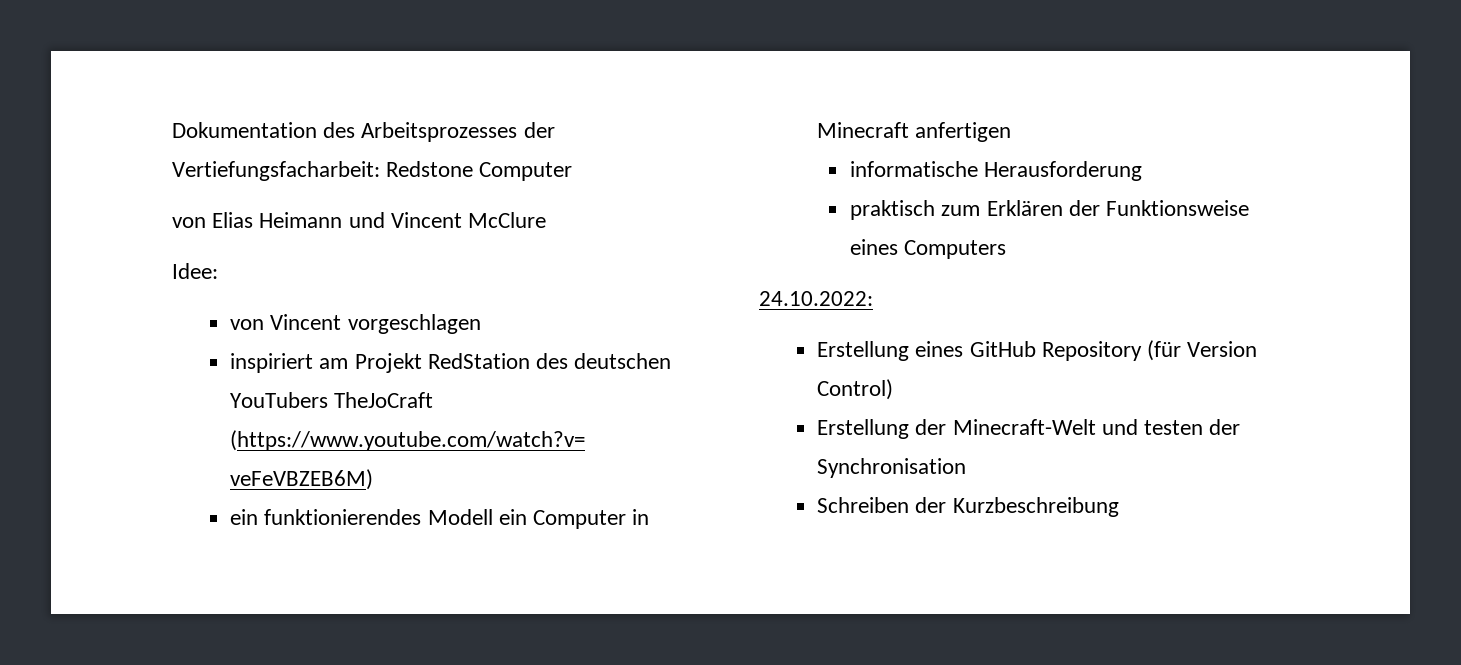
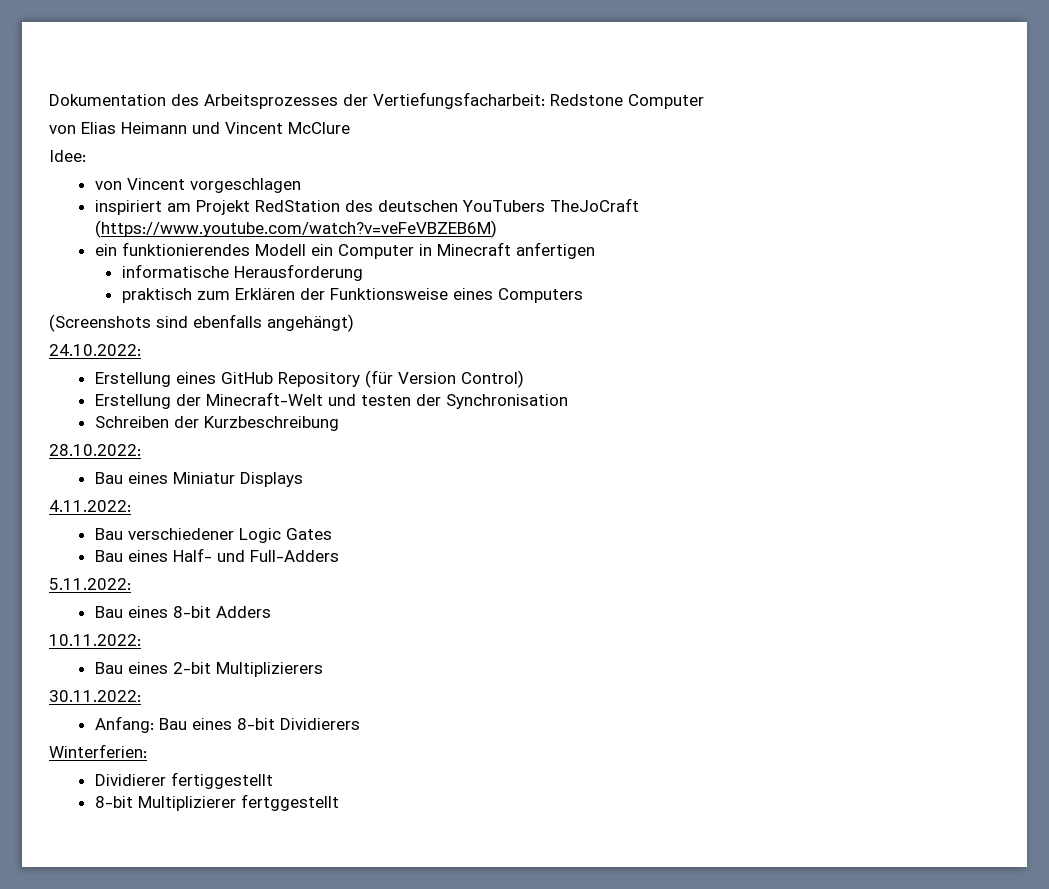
+ (Screenshots sind ebenfalls angehängt)
+ 28.10.2022:
+ Bau eines Miniatur Displays
+ 4.11.2022:
+ Bau verschiedener Logic Gates
+ Bau eines Half- und Full-Adders
+ 5.11.2022:
+ Bau eines 8-bit Adders
+ 10.11.2022:
+ Bau eines 2-bit Multiplizierers
+ 30.11.2022:
+ Anfang: Bau eines 8-bit Dividierers
+ Winterferien:
+ Dividierer fertiggestellt
+ 8-bit Multiplizierer fertggestellt

